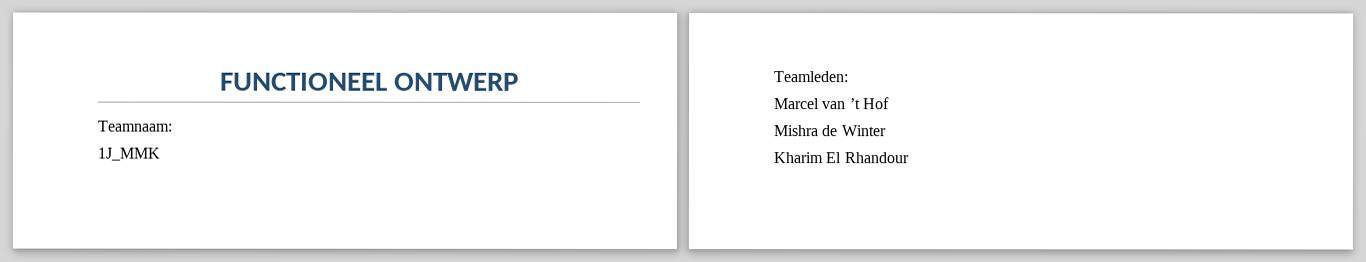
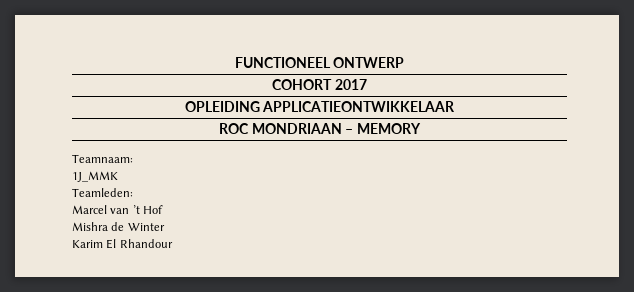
+ COHORT 2017
+ OPLEIDING APPLICATIEONTWIKKELAAR
+ ROC MONDRIAAN – MEMORY
- Kharim El Rhandour
+ Karim El Rhandour

